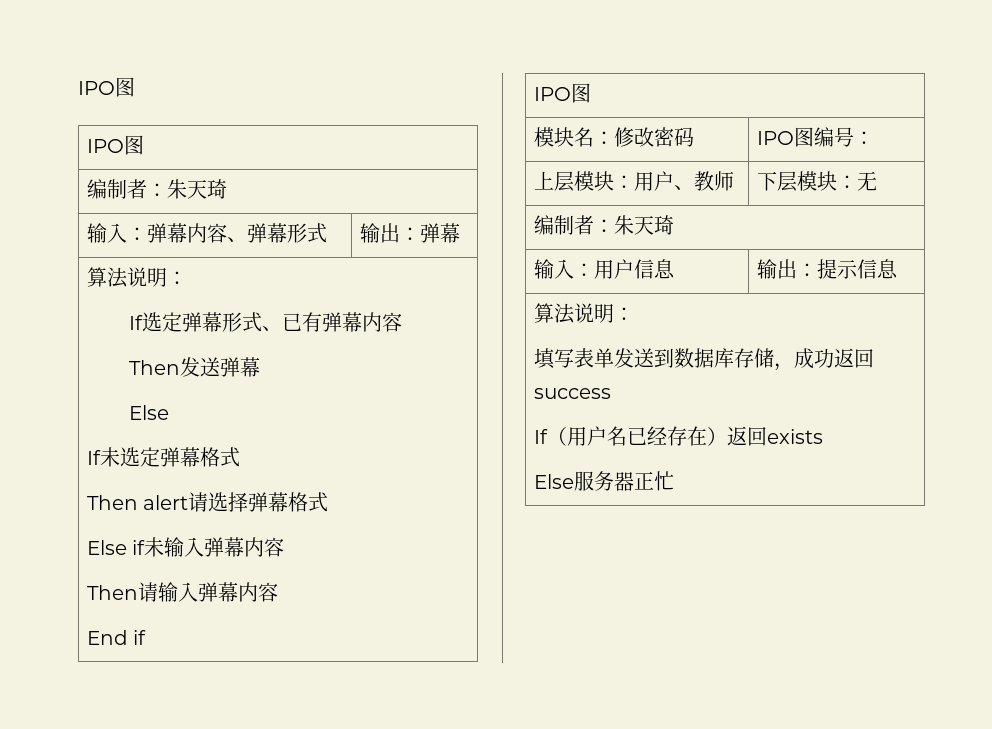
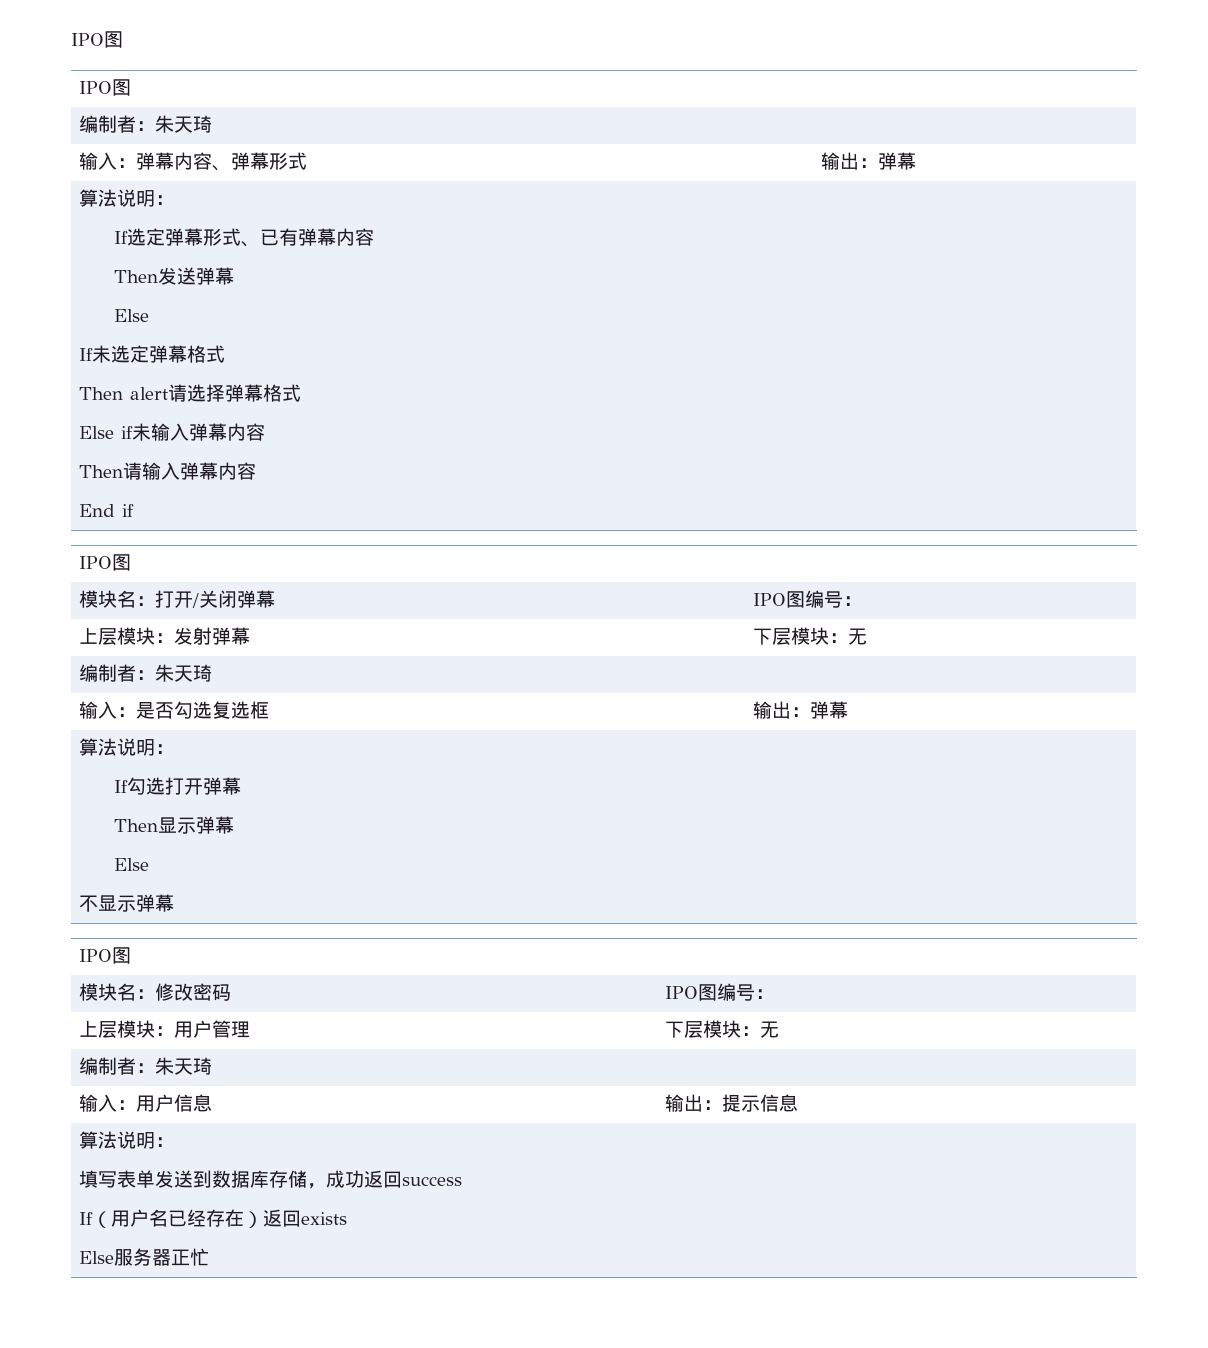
+ 模块名：打开/关闭弹幕 | IPO图编号：
+ 上层模块：发射弹幕 | 下层模块：无
+ 编制者：朱天琦
+ 输入：是否勾选复选框 | 输出：弹幕
+ 算法说明：
+ If勾选打开弹幕
+ Then显示弹幕
+ Else
+ 不显示弹幕
+ IPO图
- 上层模块：用户、教师 | 下层模块：无
+ 上层模块：用户管理 | 下层模块：无

